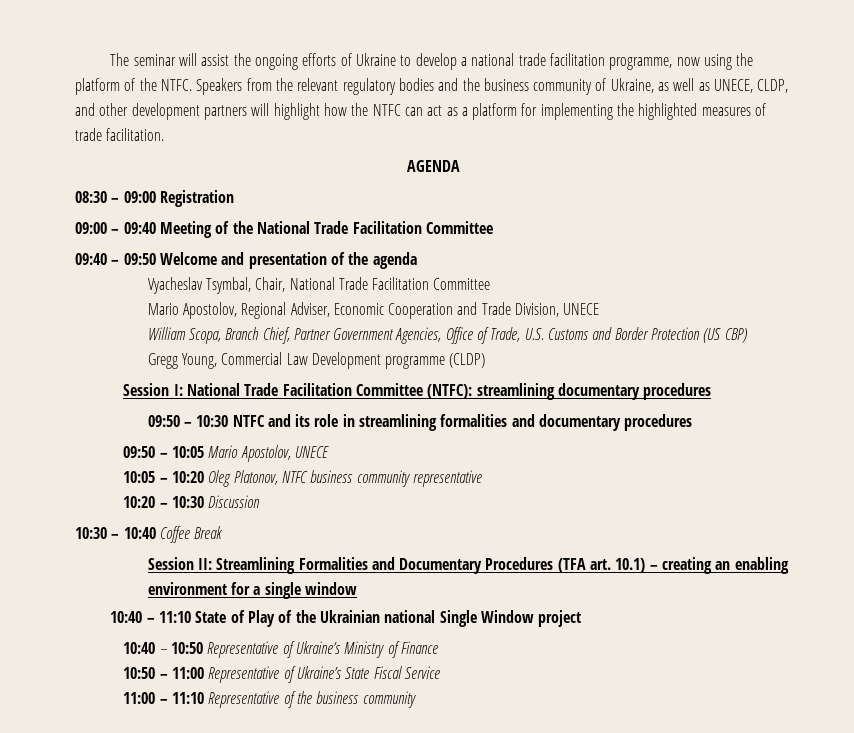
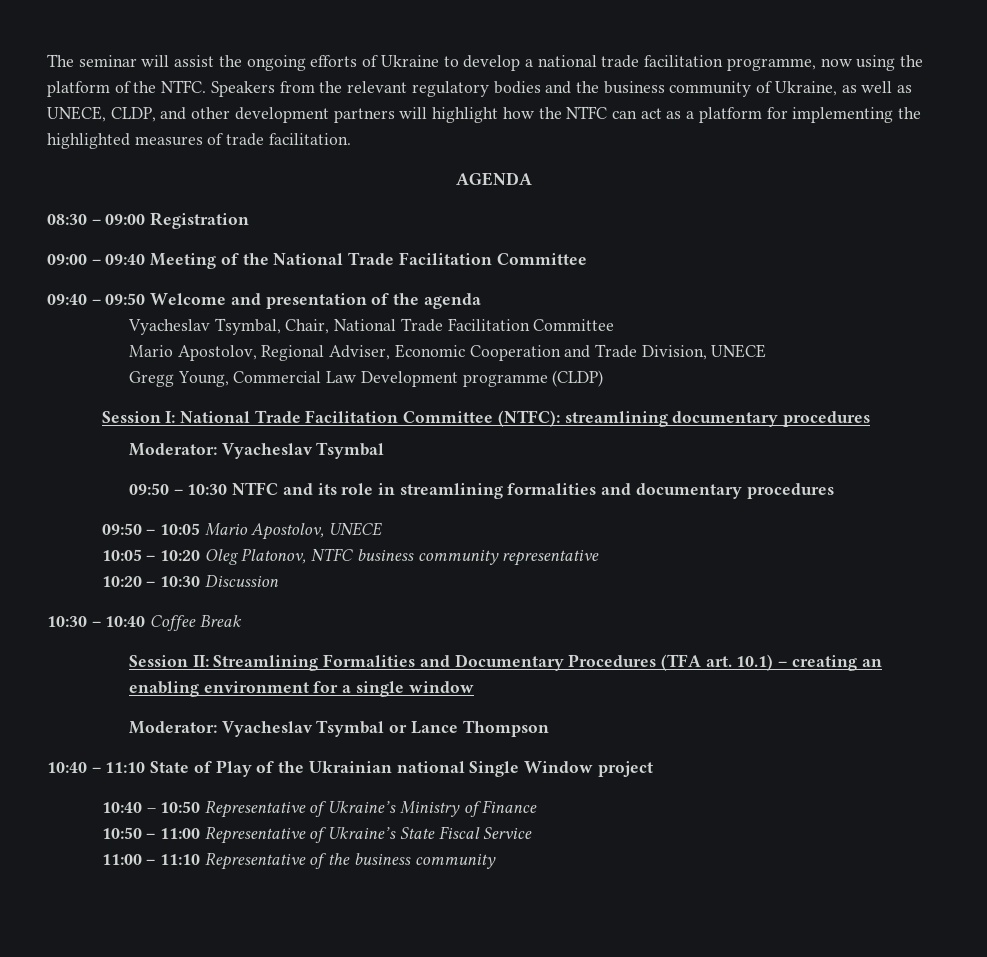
- William Scopa, Branch Chief, Partner Government Agencies, Office of Trade, U.S. Customs and Border Protection (US CBP)
  Session I: National Trade Facilitation Committee (NTFC): streamlining documentary procedures
+ Moderator: Vyacheslav Tsymbal
+ Moderator: Vyacheslav Tsymbal or Lance Thompson

